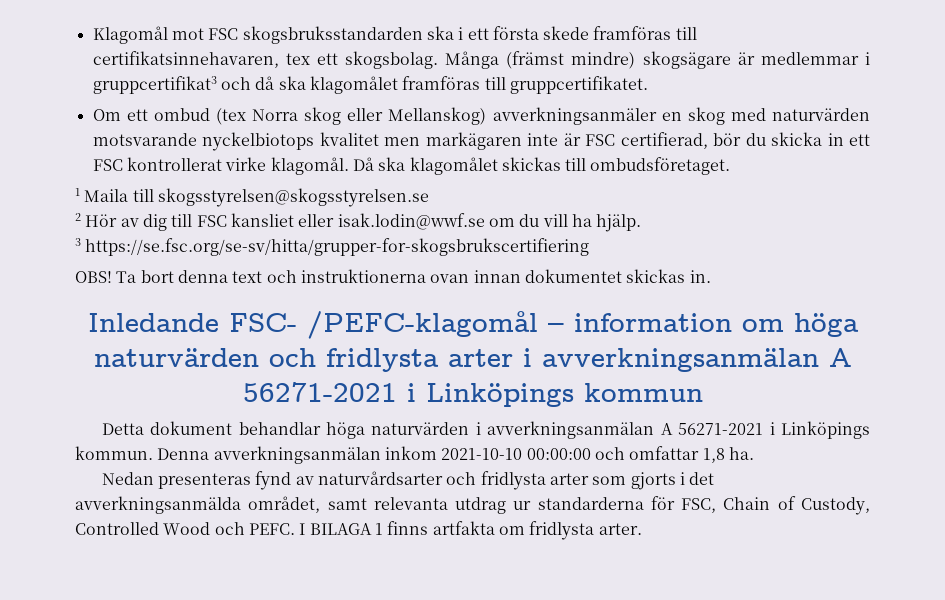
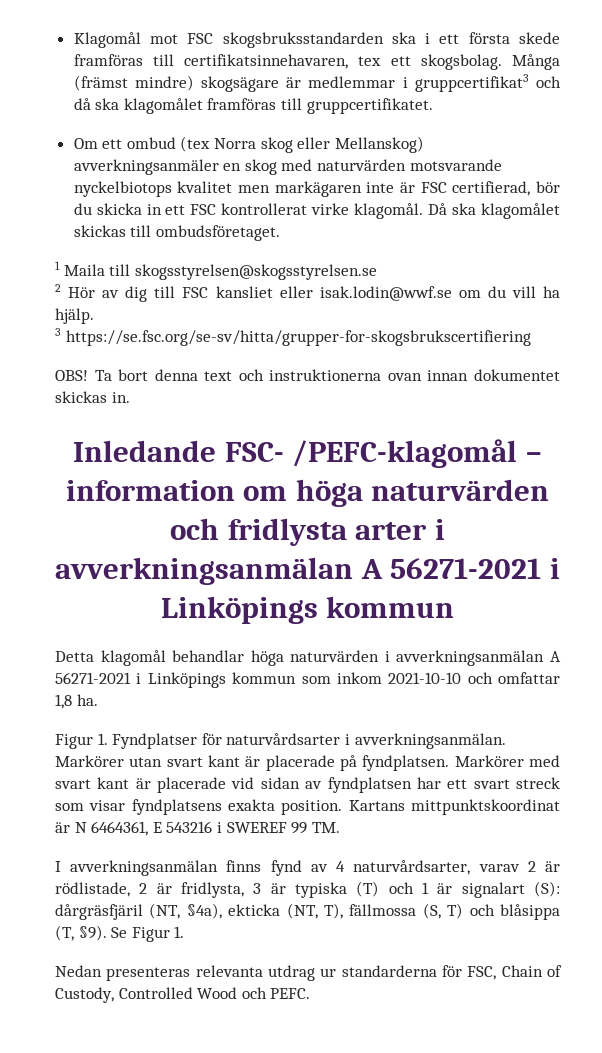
- Detta dokument behandlar höga naturvärden i avverkningsanmälan A 56271-2021 i Linköpings kommun. Denna avverkningsanmälan inkom 2021-10-10 00:00:00 och omfattar 1,8 ha.
+ Detta klagomål behandlar höga naturvärden i avverkningsanmälan A 56271-2021 i Linköpings kommun som inkom 2021-10-10 och omfattar 1,8 ha.
- Nedan presenteras fynd av naturvårdsarter och fridlysta arter som gjorts i det avverkningsanmälda området, samt relevanta utdrag ur standarderna för FSC, Chain of Custody, Controlled Wood och PEFC. I BILAGA 1 finns artfakta om fridlysta arter.
+ Figur 1. Fyndplatser för naturvårdsarter i avverkningsanmälan. Markörer utan svart kant är placerade på fyndplatsen. Markörer med svart kant är placerade vid sidan av fyndplatsen har ett svart streck som visar fyndplatsens exakta position. Kartans mittpunktskoordinat är N 6464361, E 543216 i SWEREF 99 TM.
+ I avverkningsanmälan finns fynd av 4 naturvårdsarter, varav 2 är rödlistade, 2 är fridlysta, 3 är typiska (T) och 1 är signalart (S): dårgräsfjäril (NT, §4a), ekticka (NT, T), fällmossa (S, T) och blåsippa (T, §9). Se Figur 1.
+ Nedan presenteras relevanta utdrag ur standarderna för FSC, Chain of Custody, Controlled Wood och PEFC.

